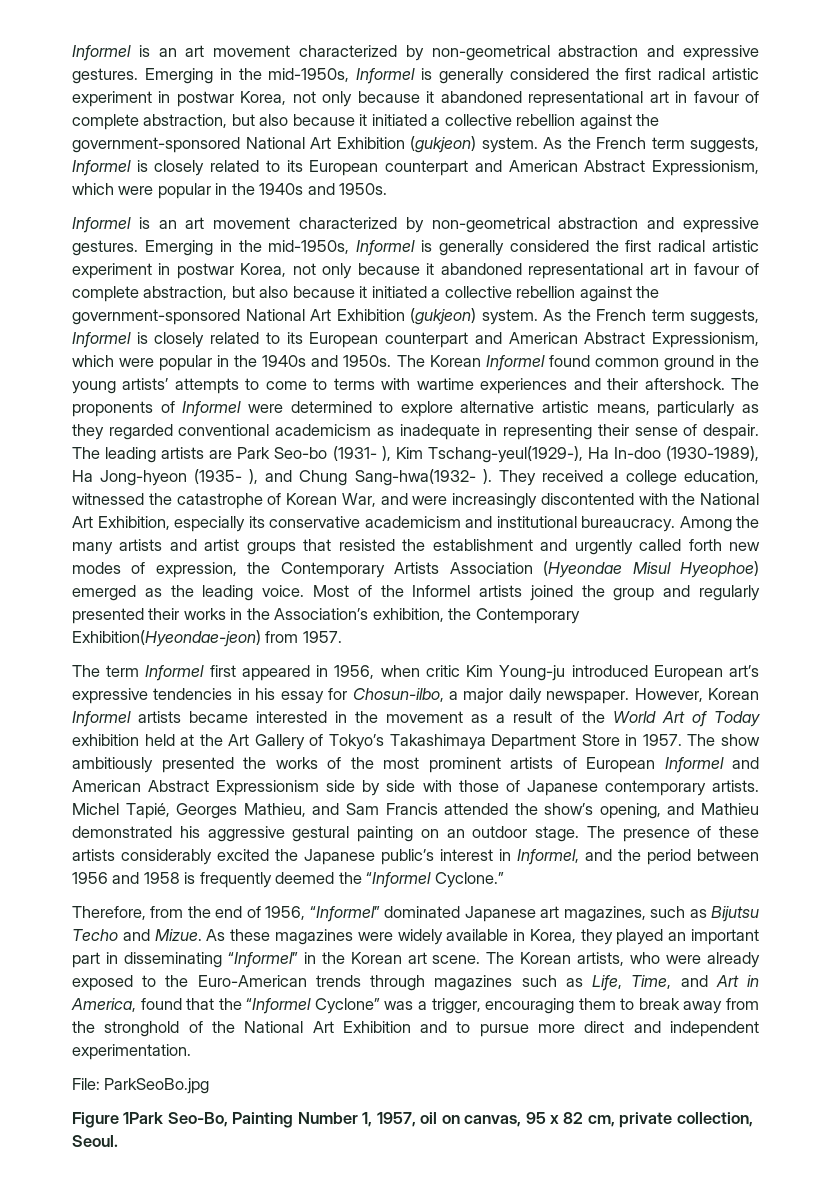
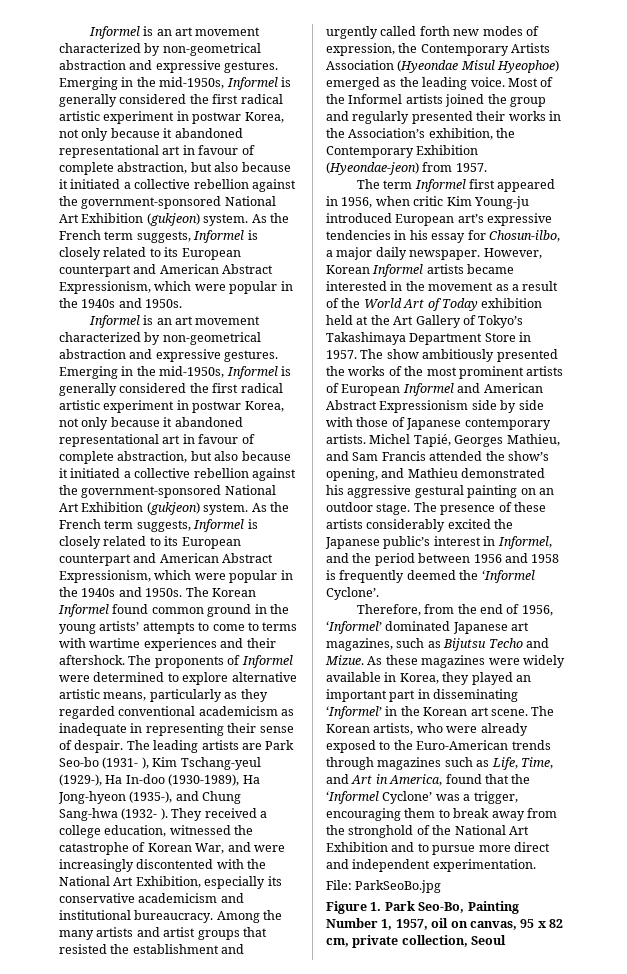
- The leading artists are Park Seo-bo (1931- ), Kim Tschang-yeul(1929-), Ha In-doo (1930-1989), Ha Jong-hyeon (1935- ), and Chung Sang-hwa(1932- ).
+ The leading artists are Park Seo-bo (1931- ), Kim Tschang-yeul (1929-), Ha In-doo (1930-1989), Ha Jong-hyeon (1935-), and Chung Sang-hwa (1932- ).
- Most of the Informel artists joined the group and regularly presented their works in the Association’s exhibition, the Contemporary Exhibition(Hyeondae-jeon) from 1957.
+ Most of the Informel artists joined the group and regularly presented their works in the Association’s exhibition, the Contemporary Exhibition (Hyeondae-jeon) from 1957.
- The presence of these artists considerably excited the Japanese public’s interest in Informel, and the period between 1956 and 1958 is frequently deemed the “Informel Cyclone.”
+ The presence of these artists considerably excited the Japanese public’s interest in Informel, and the period between 1956 and 1958 is frequently deemed the ‘Informel Cyclone’.
- Therefore, from the end of 1956, “Informel” dominated Japanese art magazines, such as Bijutsu Techo and Mizue.
+ Therefore, from the end of 1956, ‘Informel’ dominated Japanese art magazines, such as Bijutsu Techo and Mizue.
- As these magazines were widely available in Korea, they played an important part in disseminating “Informel” in the Korean art scene.
+ As these magazines were widely available in Korea, they played an important part in disseminating ‘Informel’ in the Korean art scene.
- The Korean artists, who were already exposed to the Euro-American trends through magazines such as Life, Time, and Art in America, found that the “Informel Cyclone” was a trigger, encouraging them to break away from the stronghold of the National Art Exhibition and to pursue more direct and independent experimentation.
+ The Korean artists, who were already exposed to the Euro-American trends through magazines such as Life, Time, and Art in America, found that the ‘Informel Cyclone’ was a trigger, encouraging them to break away from the stronghold of the National Art Exhibition and to pursue more direct and independent experimentation.
- Figure 1Park Seo-Bo, Painting Number 1, 1957, oil on canvas, 95 x 82 cm, private collection, Seoul.
+ Figure 1. Park Seo-Bo, Painting Number 1, 1957, oil on canvas, 95 x 82 cm, private collection, Seoul

